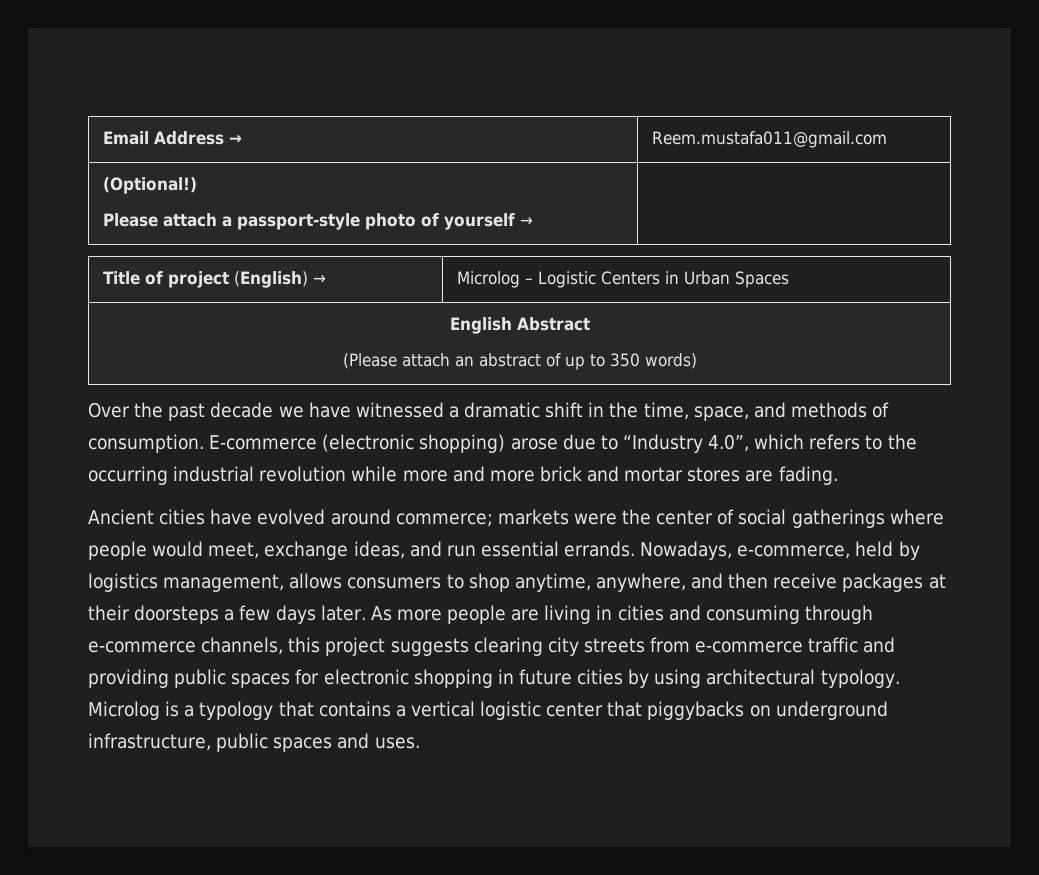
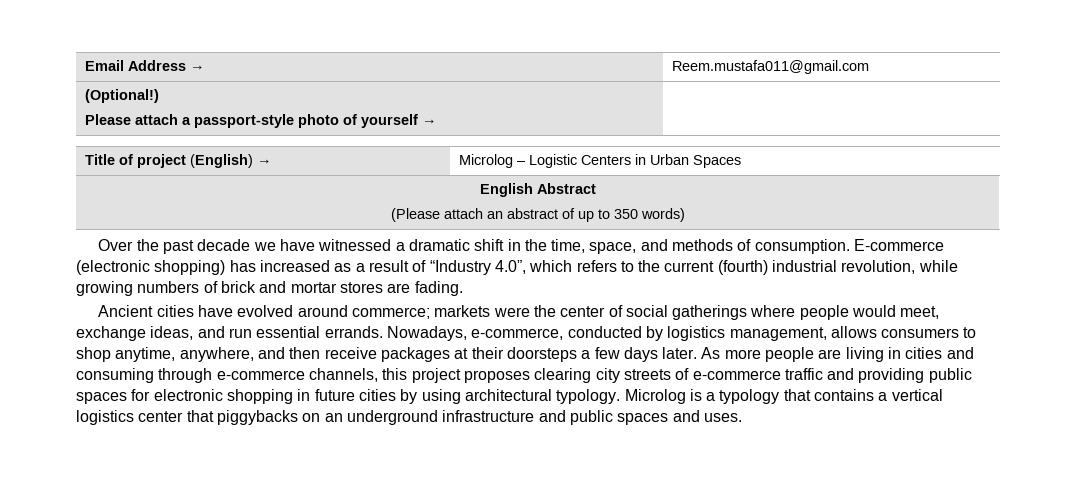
- E-commerce (electronic shopping) arose due to “Industry 4.0”, which refers to the occurring industrial revolution while more and more brick and mortar stores are fading.
+ E-commerce (electronic shopping) has increased as a result of “Industry 4.0”, which refers to the current (fourth) industrial revolution, while growing numbers of brick and mortar stores are fading.
- Nowadays, e-commerce, held by logistics management, allows consumers to shop anytime, anywhere, and then receive packages at their doorsteps a few days later.
+ Nowadays, e-commerce, conducted by logistics management, allows consumers to shop anytime, anywhere, and then receive packages at their doorsteps a few days later.
- As more people are living in cities and consuming through e-commerce channels, this project suggests clearing city streets from e-commerce traffic and providing public spaces for electronic shopping in future cities by using architectural typology.
+ As more people are living in cities and consuming through e-commerce channels, this project proposes clearing city streets of e-commerce traffic and providing public spaces for electronic shopping in future cities by using architectural typology.
- Microlog is a typology that contains a vertical logistic center that piggybacks on underground infrastructure, public spaces and uses.
+ Microlog is a typology that contains a vertical logistics center that piggybacks on an underground infrastructure and public spaces and uses.

